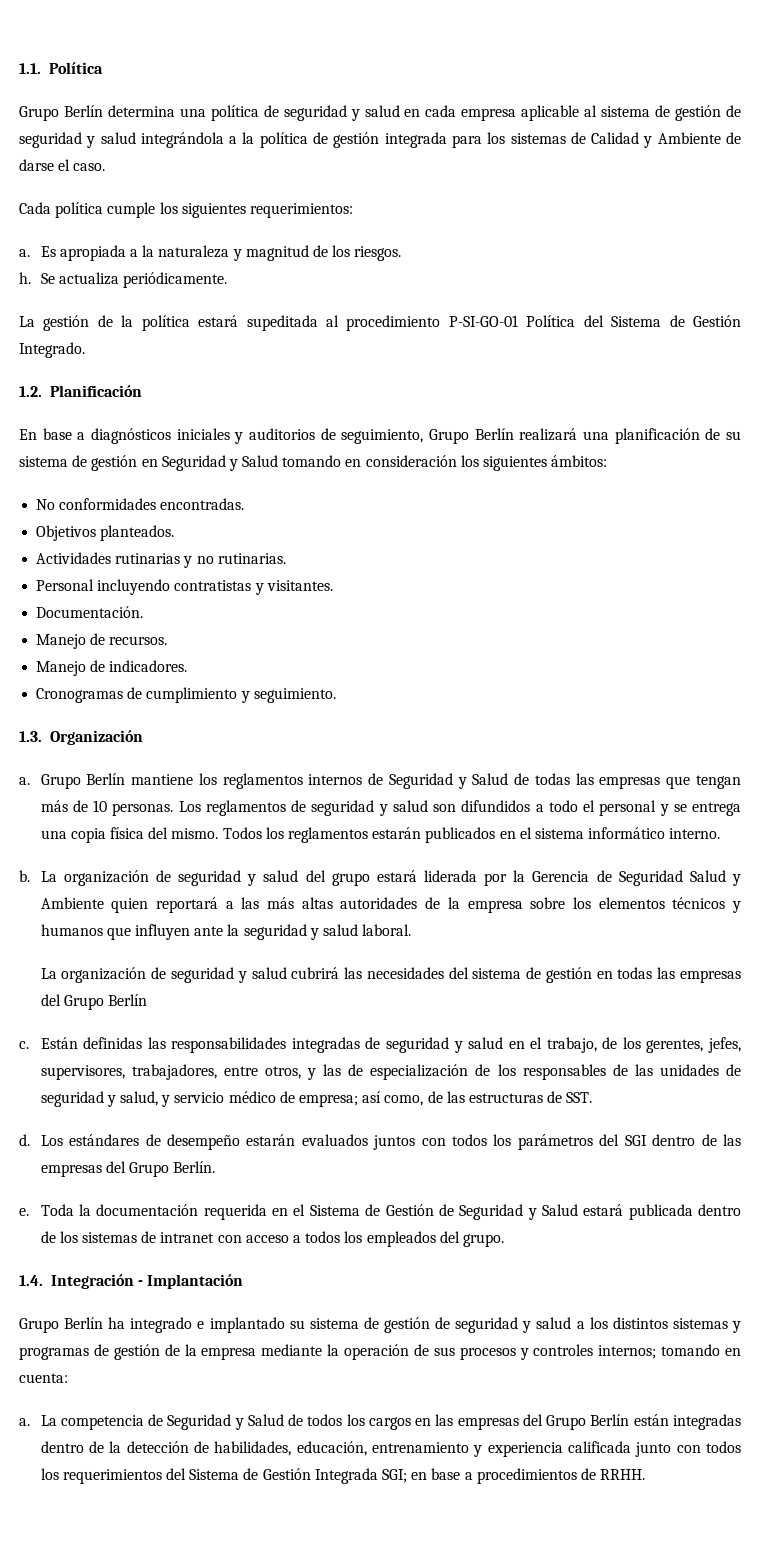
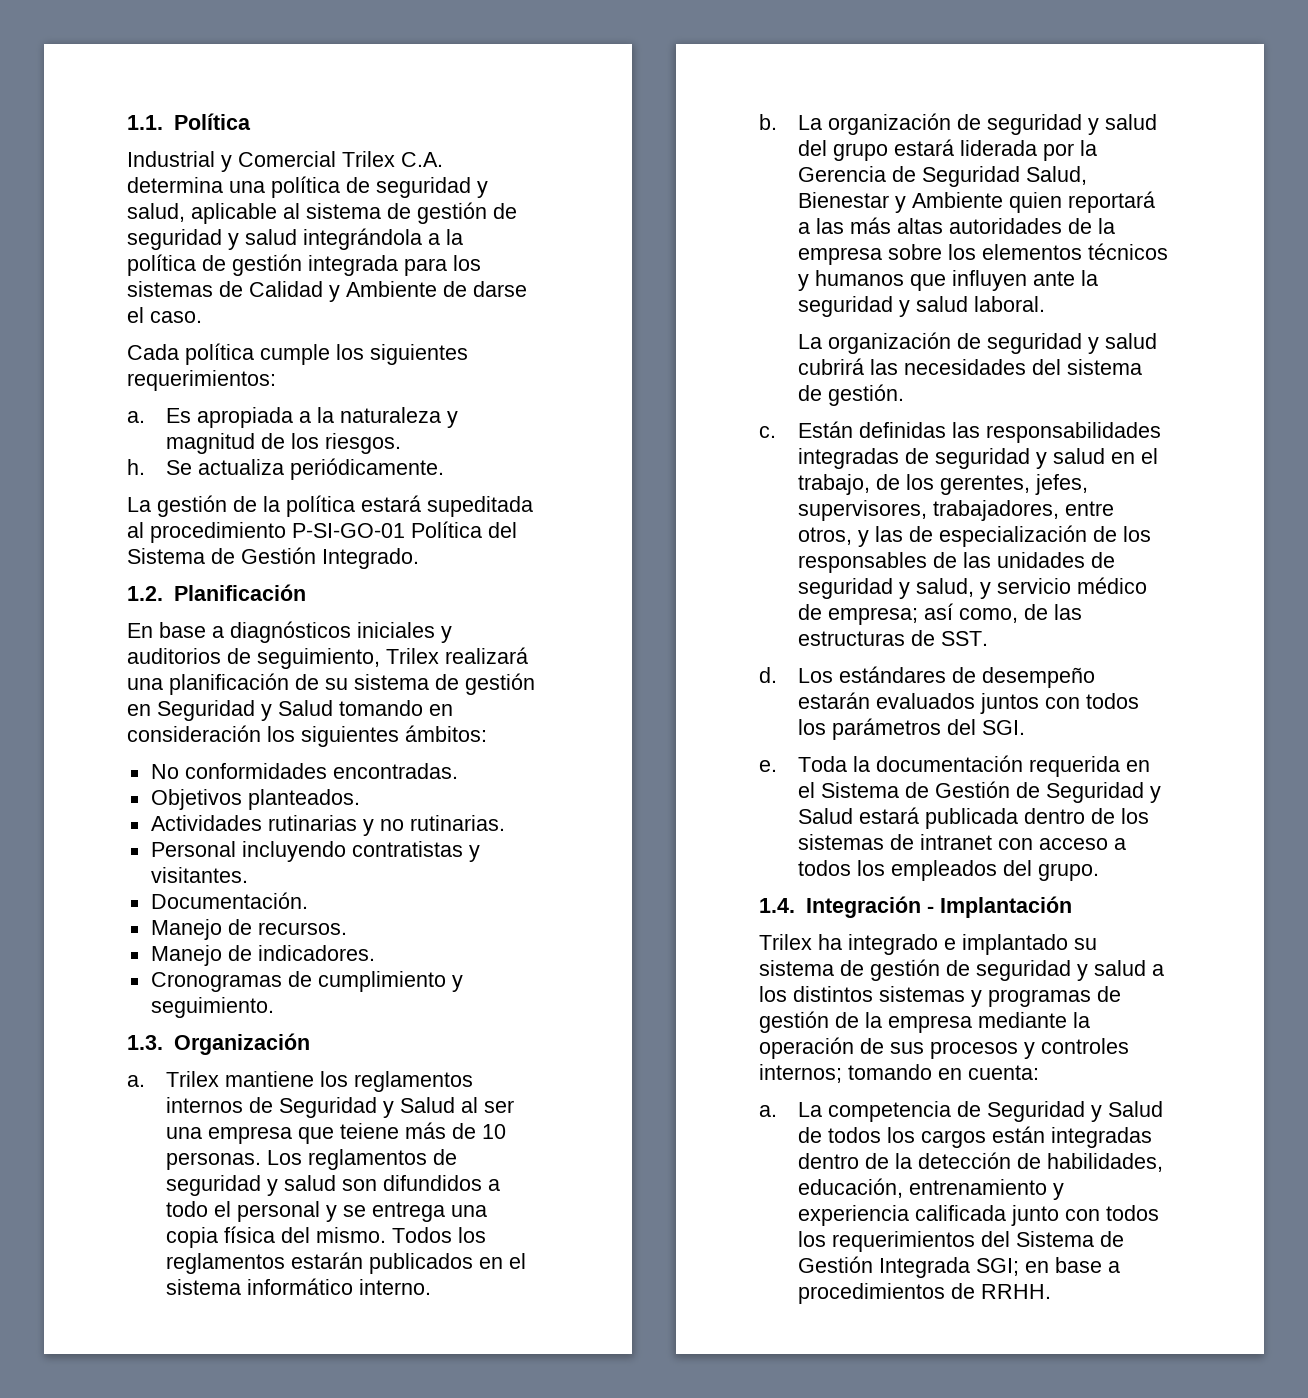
- Grupo Berlín determina una política de seguridad y salud en cada empresa aplicable al sistema de gestión de seguridad y salud integrándola a la política de gestión integrada para los sistemas de Calidad y Ambiente de darse el caso.
+ Industrial y Comercial Trilex C.A. determina una política de seguridad y salud, aplicable al sistema de gestión de seguridad y salud integrándola a la política de gestión integrada para los sistemas de Calidad y Ambiente de darse el caso.
- En base a diagnósticos iniciales y auditorios de seguimiento, Grupo Berlín realizará una planificación de su sistema de gestión en Seguridad y Salud tomando en consideración los siguientes ámbitos:
+ En base a diagnósticos iniciales y auditorios de seguimiento, Trilex realizará una planificación de su sistema de gestión en Seguridad y Salud tomando en consideración los siguientes ámbitos:
- Grupo Berlín mantiene los reglamentos internos de Seguridad y Salud de todas las empresas que tengan más de 10 personas.
+ Trilex mantiene los reglamentos internos de Seguridad y Salud al ser una empresa que teiene más de 10 personas.
- La organización de seguridad y salud del grupo estará liderada por la Gerencia de Seguridad Salud y Ambiente quien reportará a las más altas autoridades de la empresa sobre los elementos técnicos y humanos que influyen ante la seguridad y salud laboral.
+ La organización de seguridad y salud del grupo estará liderada por la Gerencia de Seguridad Salud, Bienestar y Ambiente quien reportará a las más altas autoridades de la empresa sobre los elementos técnicos y humanos que influyen ante la seguridad y salud laboral.
- La organización de seguridad y salud cubrirá las necesidades del sistema de gestión en todas las empresas del Grupo Berlín
+ La organización de seguridad y salud cubrirá las necesidades del sistema de gestión.
- Los estándares de desempeño estarán evaluados juntos con todos los parámetros del SGI dentro de las empresas del Grupo Berlín.
+ Los estándares de desempeño estarán evaluados juntos con todos los parámetros del SGI.
- Grupo Berlín ha integrado e implantado su sistema de gestión de seguridad y salud a los distintos sistemas y programas de gestión de la empresa mediante la operación de sus procesos y controles internos; tomando en cuenta:
+ Trilex ha integrado e implantado su sistema de gestión de seguridad y salud a los distintos sistemas y programas de gestión de la empresa mediante la operación de sus procesos y controles internos; tomando en cuenta:
- La competencia de Seguridad y Salud de todos los cargos en las empresas del Grupo Berlín están integradas dentro de la detección de habilidades, educación, entrenamiento y experiencia calificada junto con todos los requerimientos del Sistema de Gestión Integrada SGI; en base a procedimientos de RRHH.
+ La competencia de Seguridad y Salud de todos los cargos están integradas dentro de la detección de habilidades, educación, entrenamiento y experiencia calificada junto con todos los requerimientos del Sistema de Gestión Integrada SGI; en base a procedimientos de RRHH.

